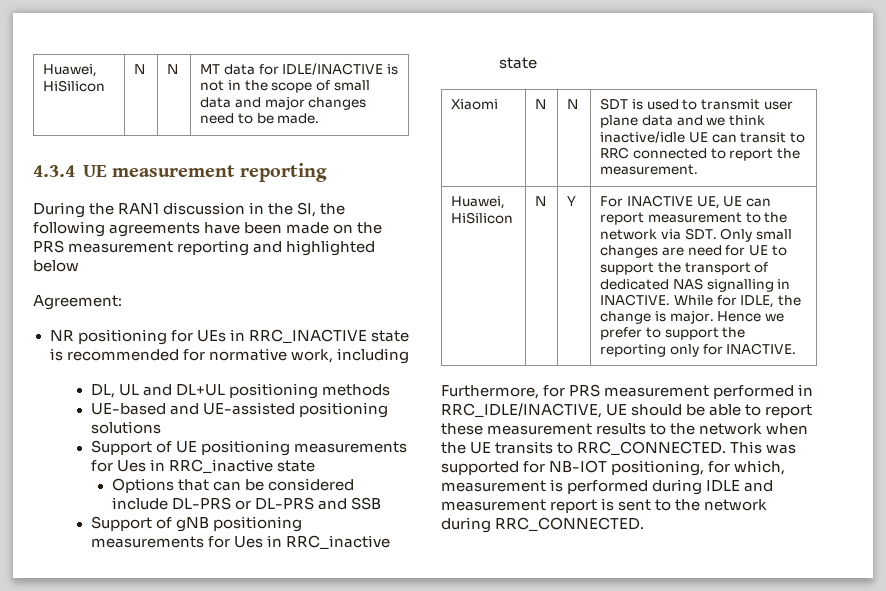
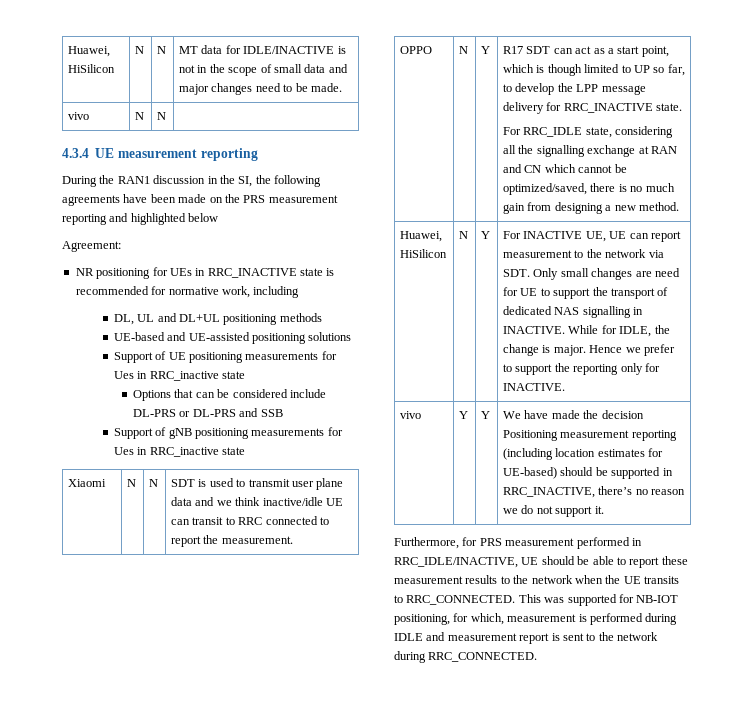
+ vivo | N | N |
+ OPPO | N | Y | R17 SDT can act as a start point, which is though limited to UP so far, to develop the LPP message delivery for RRC_INACTIVE state.
+ For RRC_IDLE state, considering all the signalling exchange at RAN and CN which cannot be optimized/saved, there is no much gain from designing a new method.
+ vivo | Y | Y | We have made the decision Positioning measurement reporting (including location estimates for UE-based) should be supported in RRC_INACTIVE, there’s no reason we do not support it.

